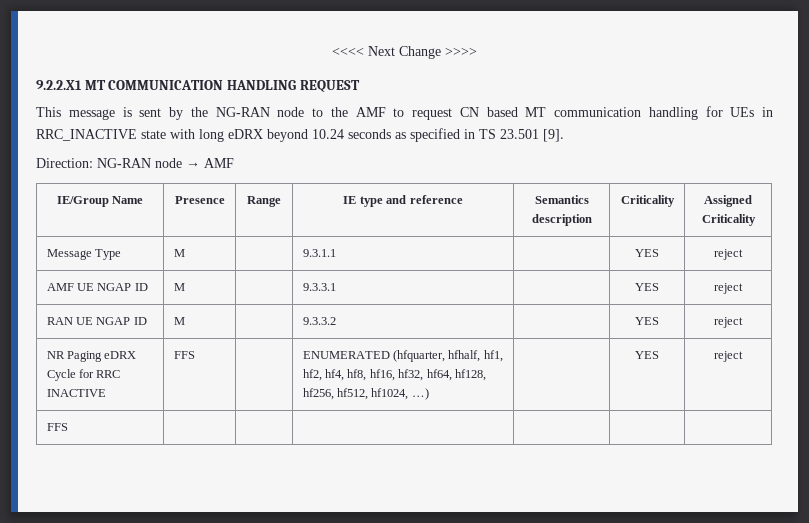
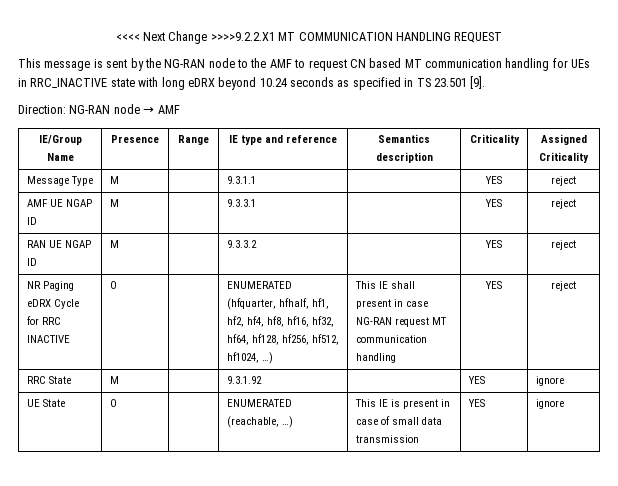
- <<<< Next Change >>>>
- 9.2.2.X1 MT COMMUNICATION HANDLING REQUEST
+ <<<< Next Change >>>>9.2.2.X1 MT COMMUNICATION HANDLING REQUEST
- NR Paging eDRX Cycle for RRC INACTIVE | FFS | | ENUMERATED (hfquarter, hfhalf, hf1, hf2, hf4, hf8, hf16, hf32, hf64, hf128, hf256, hf512, hf1024, …) | | YES | reject
- FFS | | | | | |
+ NR Paging eDRX Cycle for RRC INACTIVE | O | | ENUMERATED (hfquarter, hfhalf, hf1, hf2, hf4, hf8, hf16, hf32, hf64, hf128, hf256, hf512, hf1024, …) | This IE shall present in case NG-RAN request MT communication handling | YES | reject
+ RRC State | M | | 9.3.1.92 | | YES | ignore
+ UE State | O | | ENUMERATED (reachable, …) | This IE is present in case of small data transmission | YES | ignore

